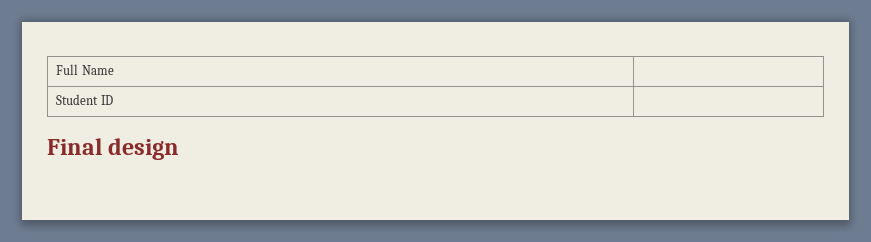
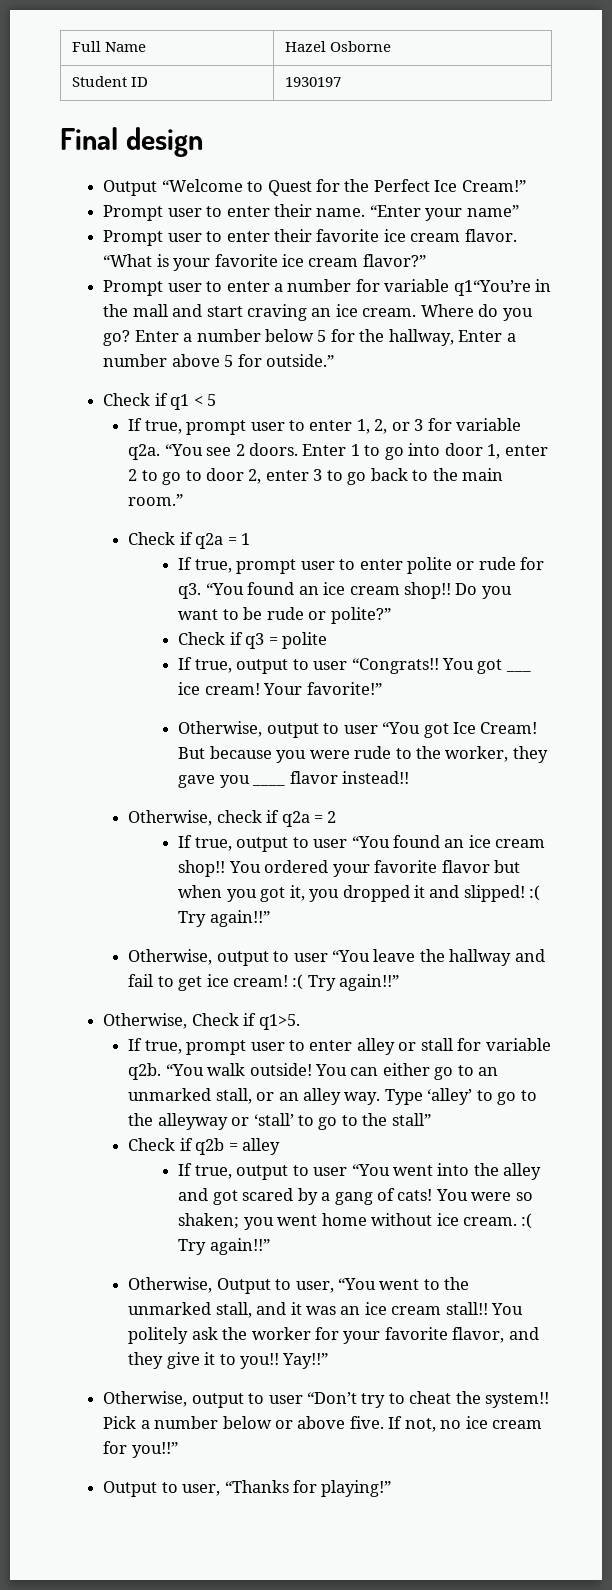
- Full Name |
+ Full Name | Hazel Osborne
- Student ID |
+ Student ID | 1930197
+ Output “Welcome to Quest for the Perfect Ice Cream!”
+ Prompt user to enter their name. “Enter your name”
+ Prompt user to enter their favorite ice cream flavor. “What is your favorite ice cream flavor?”
+ Prompt user to enter a number for variable q1“You’re in the mall and start craving an ice cream. Where do you go? Enter a number below 5 for the hallway, Enter a number above 5 for outside.”
+ Check if q1 < 5
+ If true, prompt user to enter 1, 2, or 3 for variable q2a. “You see 2 doors. Enter 1 to go into door 1, enter 2 to go to door 2, enter 3 to go back to the main room.”
+ Check if q2a = 1
+ If true, prompt user to enter polite or rude for q3. “You found an ice cream shop!! Do you want to be rude or polite?”
+ Check if q3 = polite
+ If true, output to user “Congrats!! You got ___ ice cream! Your favorite!”
+ Otherwise, output to user “You got Ice Cream! But because you were rude to the worker, they gave you ____ flavor instead!!
+ Otherwise, check if q2a = 2
+ If true, output to user “You found an ice cream shop!! You ordered your favorite flavor but when you got it, you dropped it and slipped! :( Try again!!”
+ Otherwise, output to user “You leave the hallway and fail to get ice cream! :( Try again!!”
+ Otherwise, Check if q1>5.
+ If true, prompt user to enter alley or stall for variable q2b. “You walk outside! You can either go to an unmarked stall, or an alley way. Type ‘alley’ to go to the alleyway or ‘stall’ to go to the stall”
+ Check if q2b = alley
+ If true, output to user “You went into the alley and got scared by a gang of cats! You were so shaken; you went home without ice cream. :( Try again!!”
+ Otherwise, Output to user, “You went to the unmarked stall, and it was an ice cream stall!! You politely ask the worker for your favorite flavor, and they give it to you!! Yay!!”
+ Otherwise, output to user “Don’t try to cheat the system!! Pick a number below or above five. If not, no ice cream for you!!”
+ Output to user, “Thanks for playing!”

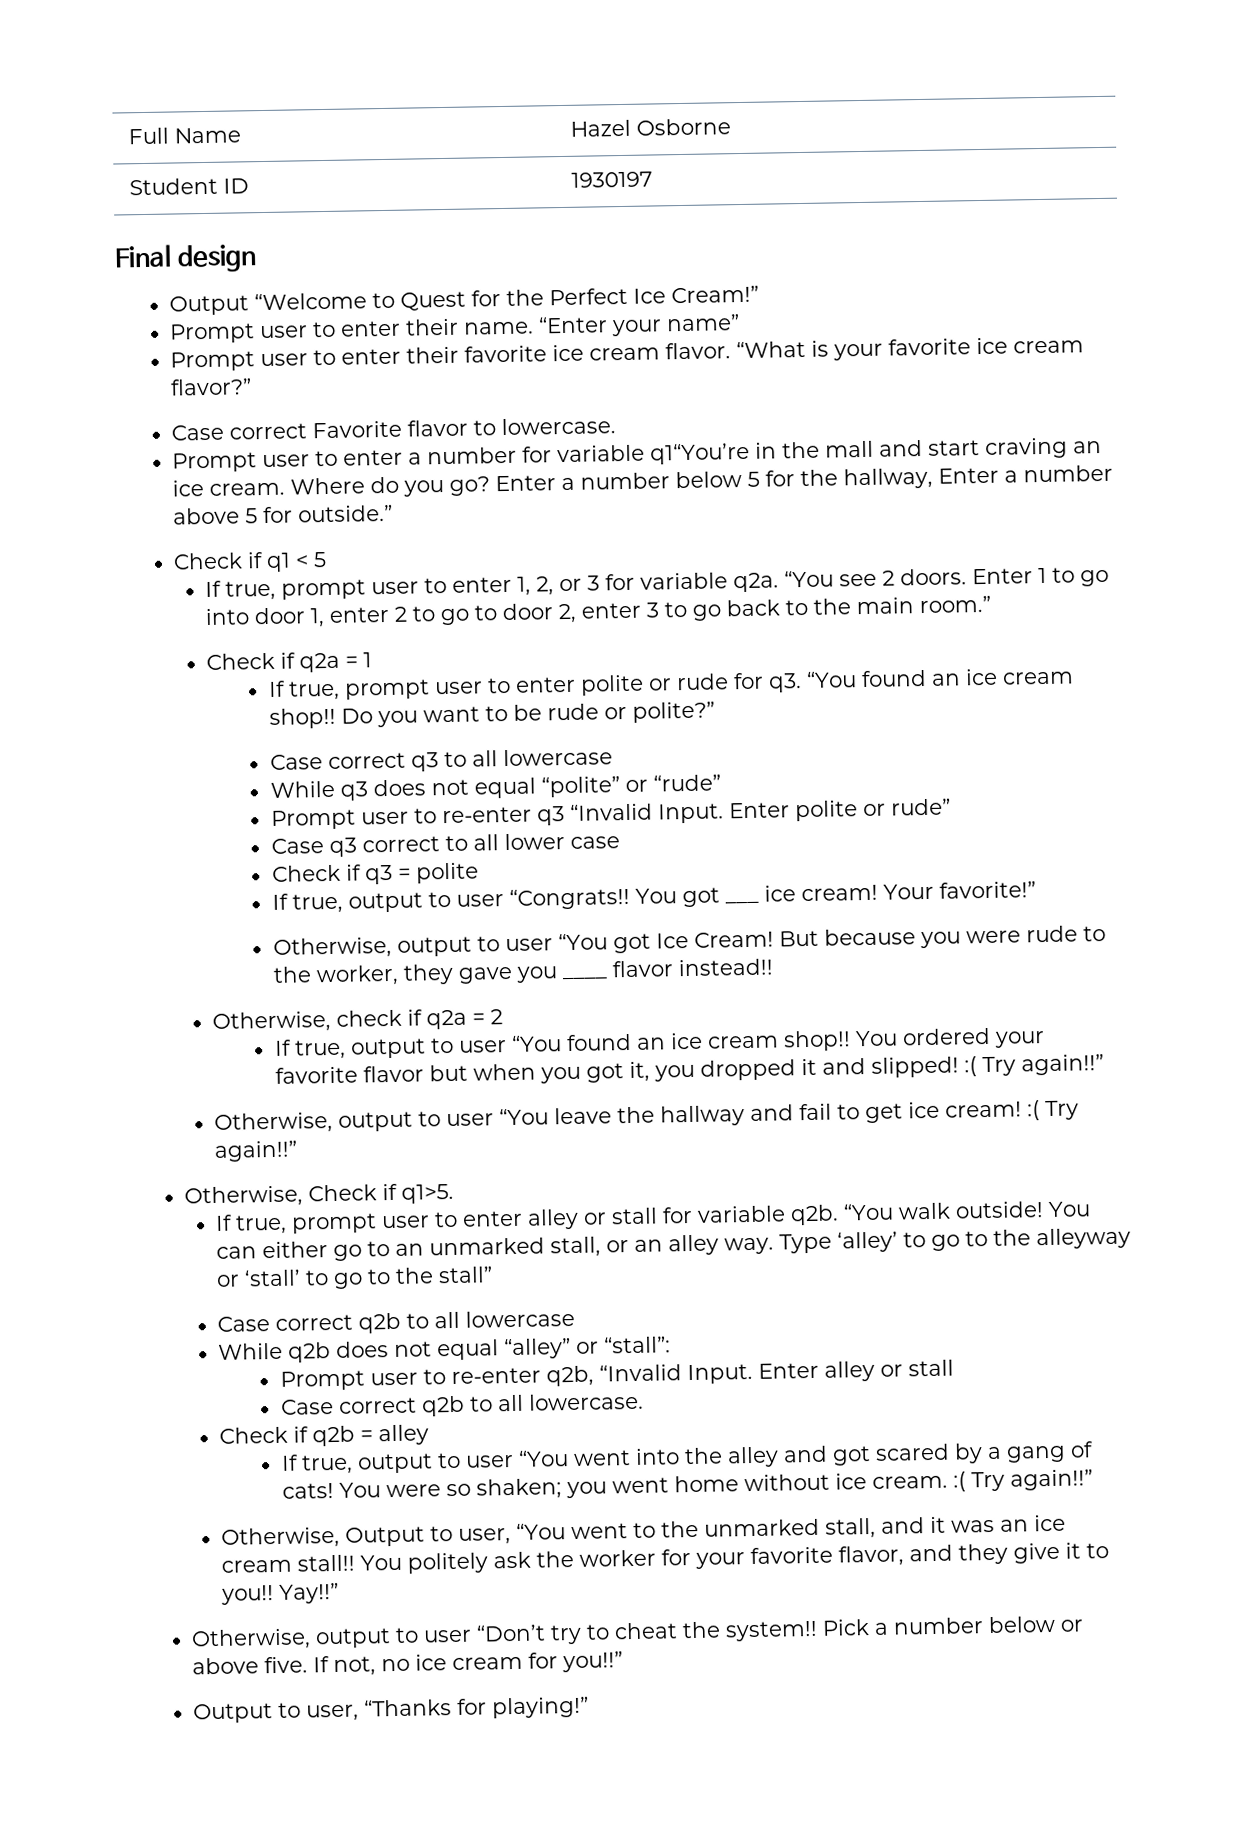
+ Case correct Favorite flavor to lowercase.
+ Case correct q3 to all lowercase
+ While q3 does not equal “polite” or “rude”
+ Prompt user to re-enter q3 “Invalid Input. Enter polite or rude”
+ Case q3 correct to all lower case
+ Case correct q2b to all lowercase
+ While q2b does not equal “alley” or “stall”:
+ Prompt user to re-enter q2b, “Invalid Input. Enter alley or stall
+ Case correct q2b to all lowercase.

